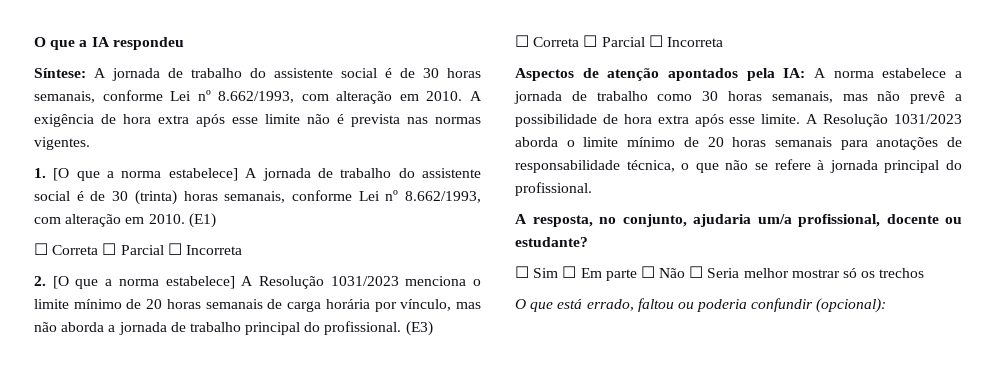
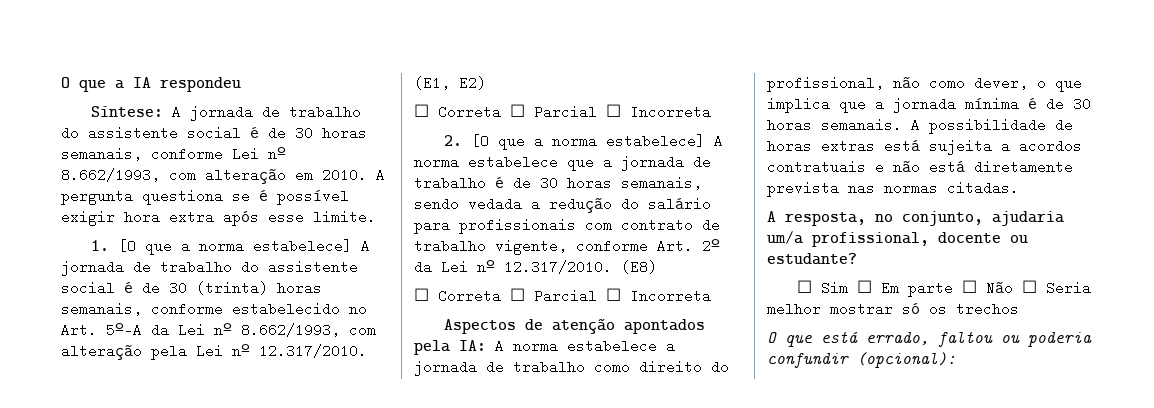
- A exigência de hora extra após esse limite não é prevista nas normas vigentes.
+ A pergunta questiona se é possível exigir hora extra após esse limite.
- 1. [O que a norma estabelece] A jornada de trabalho do assistente social é de 30 (trinta) horas semanais, conforme Lei nº 8.662/1993, com alteração em 2010. (E1)
+ 1. [O que a norma estabelece] A jornada de trabalho do assistente social é de 30 (trinta) horas semanais, conforme estabelecido no Art. 5º-A da Lei nº 8.662/1993, com alteração pela Lei nº 12.317/2010. (E1, E2)
- 2. [O que a norma estabelece] A Resolução 1031/2023 menciona o limite mínimo de 20 horas semanais de carga horária por vínculo, mas não aborda a jornada de trabalho principal do profissional. (E3)
+ 2. [O que a norma estabelece] A norma estabelece que a jornada de trabalho é de 30 horas semanais, sendo vedada a redução do salário para profissionais com contrato de trabalho vigente, conforme Art. 2º da Lei nº 12.317/2010. (E8)
- Aspectos de atenção apontados pela IA: A norma estabelece a jornada de trabalho como 30 horas semanais, mas não prevê a possibilidade de hora extra após esse limite. A Resolução 1031/2023 aborda o limite mínimo de 20 horas semanais para anotações de responsabilidade técnica, o que não se refere à jornada principal do profissional.
+ Aspectos de atenção apontados pela IA: A norma estabelece a jornada de trabalho como direito do profissional, não como dever, o que implica que a jornada mínima é de 30 horas semanais. A possibilidade de horas extras está sujeita a acordos contratuais e não está diretamente prevista nas normas citadas.

